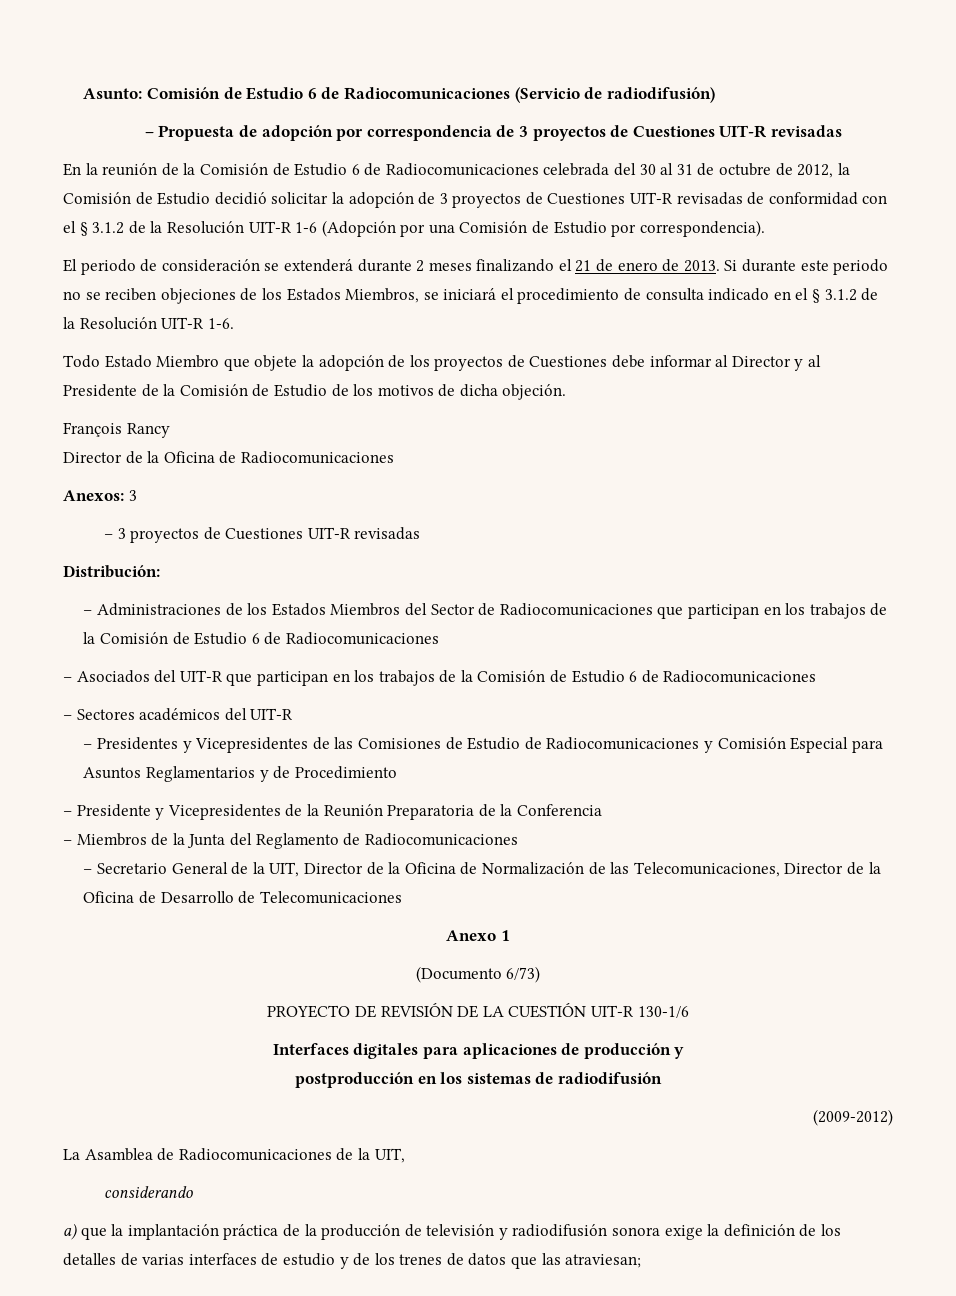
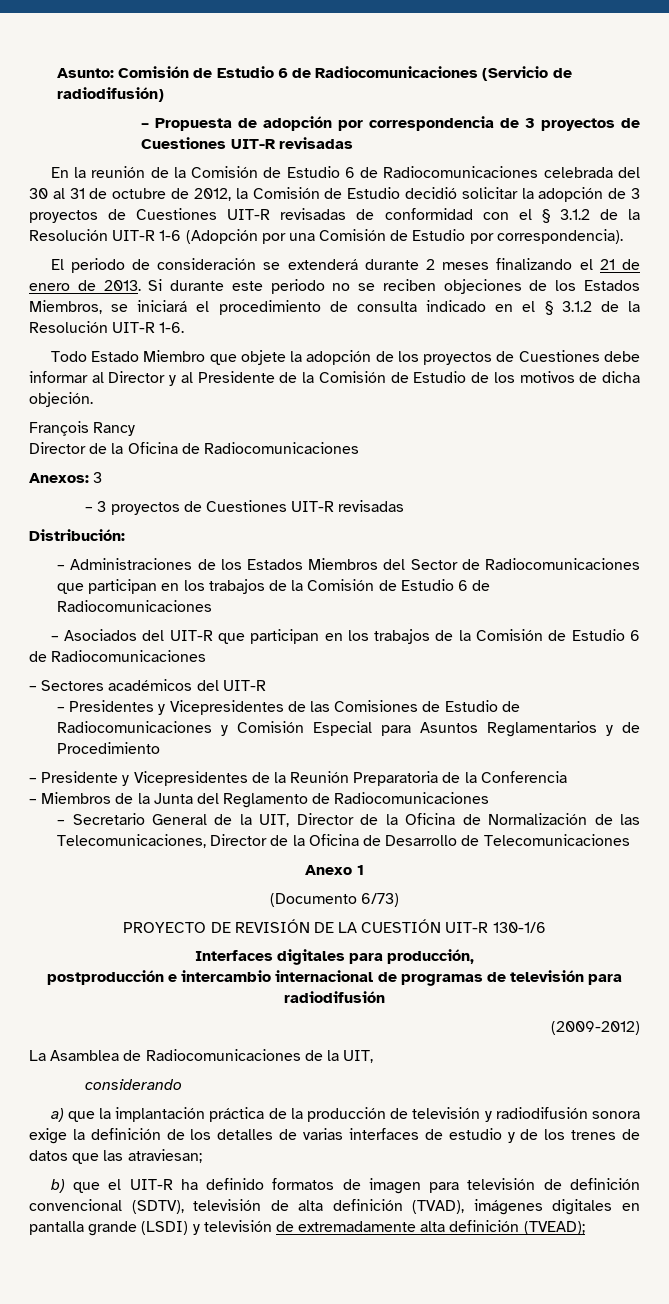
- Interfaces digitales para aplicaciones de producción y
- postproducción en los sistemas de radiodifusión
+ Interfaces digitales para producción,
+ postproducción e intercambio internacional de programas de televisión para radiodifusión
+ b) que el UIT-R ha definido formatos de imagen para televisión de definición convencional (SDTV), televisión de alta definición (TVAD), imágenes digitales en pantalla grande (LSDI) y televisión de extremadamente alta definición (TVEAD);

